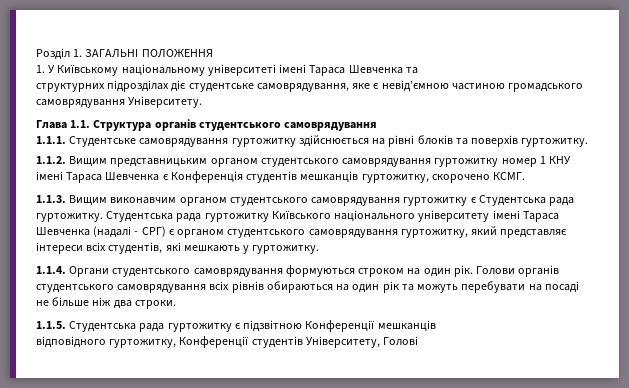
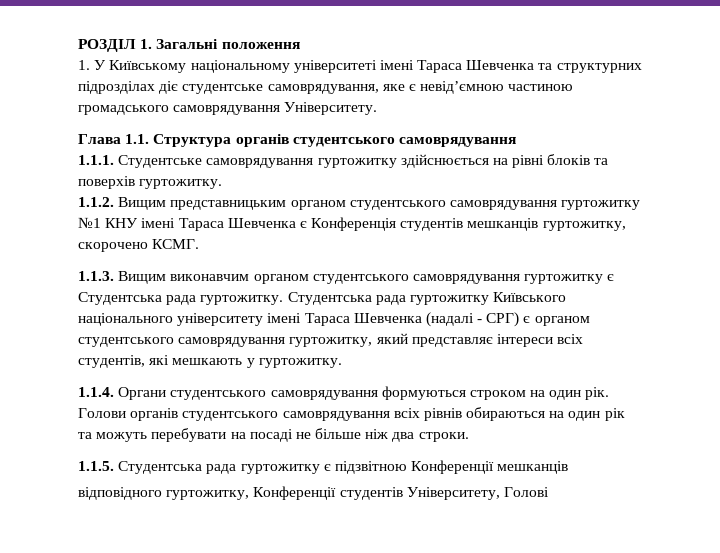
- Розділ 1. ЗАГАЛЬНІ ПОЛОЖЕННЯ
+ РОЗДІЛ 1. Загальні положення
- 1. У Київському національному університеті імені Тараса Шевченка та
- структурних підрозділах діє студентське самоврядування, яке є невід’ємною частиною громадського самоврядування Університету.
+ 1. У Київському національному університеті імені Тараса Шевченка та структурних підрозділах діє студентське самоврядування, яке є невід’ємною частиною громадського самоврядування Університету.
- 1.1.2. Вищим представницьким органом студентського самоврядування гуртожитку номер 1 КНУ імені Тараса Шевченка є Конференція студентів мешканців гуртожитку, скорочено КСМГ.
+ 1.1.2. Вищим представницьким органом студентського самоврядування гуртожитку №1 КНУ імені Тараса Шевченка є Конференція студентів мешканців гуртожитку, скорочено КСМГ.

